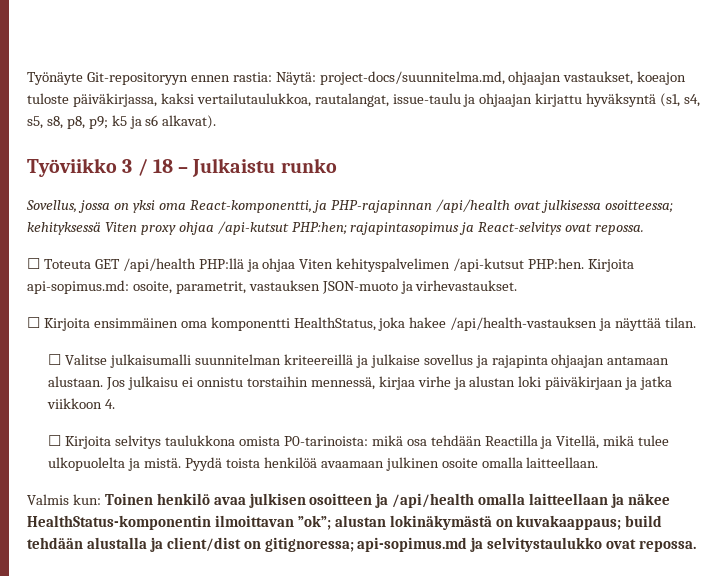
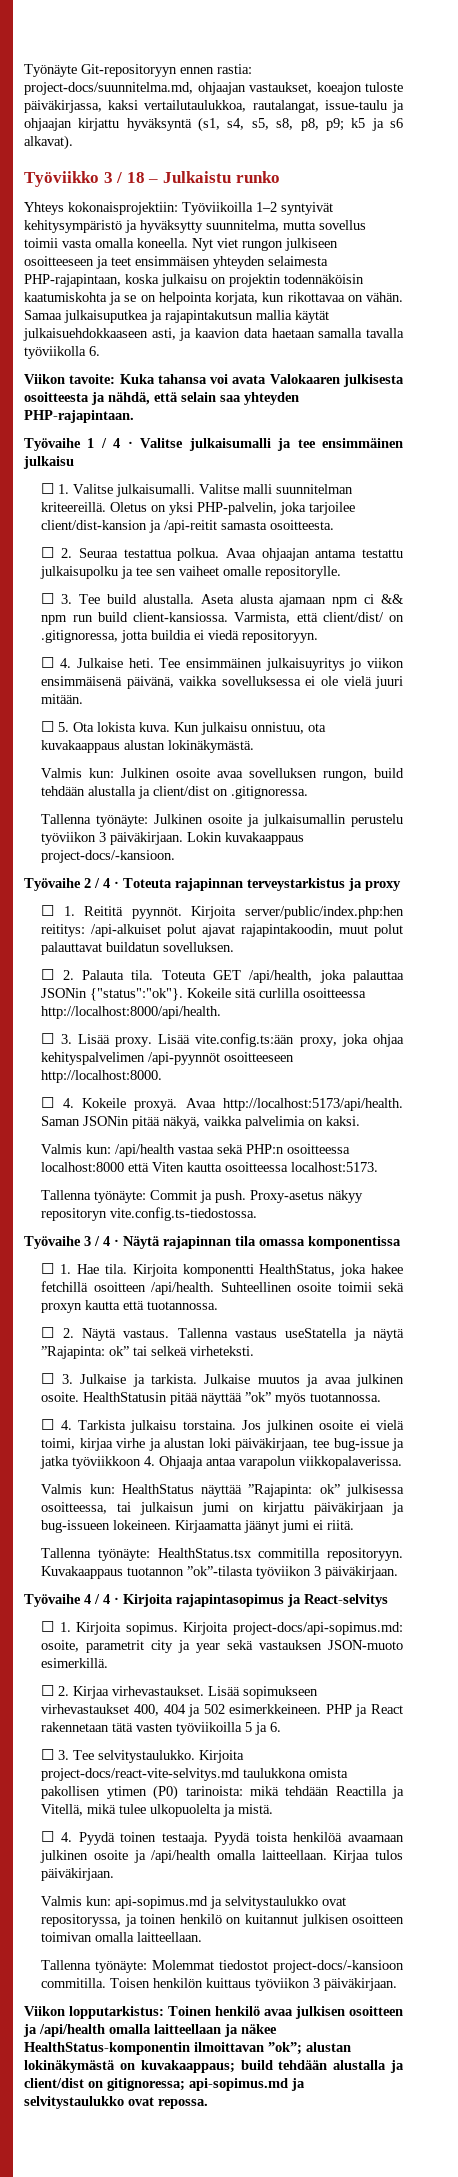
- Työnäyte Git-repositoryyn ennen rastia: Näytä: project-docs/suunnitelma.md, ohjaajan vastaukset, koeajon tuloste päiväkirjassa, kaksi vertailutaulukkoa, rautalangat, issue-taulu ja ohjaajan kirjattu hyväksyntä (s1, s4, s5, s8, p8, p9; k5 ja s6 alkavat).
+ Työnäyte Git-repositoryyn ennen rastia: project-docs/suunnitelma.md, ohjaajan vastaukset, koeajon tuloste päiväkirjassa, kaksi vertailutaulukkoa, rautalangat, issue-taulu ja ohjaajan kirjattu hyväksyntä (s1, s4, s5, s8, p8, p9; k5 ja s6 alkavat).
- Sovellus, jossa on yksi oma React-komponentti, ja PHP-rajapinnan /api/health ovat julkisessa osoitteessa; kehityksessä Viten proxy ohjaa /api-kutsut PHP:hen; rajapintasopimus ja React-selvitys ovat repossa.
- ☐ Toteuta GET /api/health PHP:llä ja ohjaa Viten kehityspalvelimen /api-kutsut PHP:hen. Kirjoita api-sopimus.md: osoite, parametrit, vastauksen JSON-muoto ja virhevastaukset.
- ☐ Kirjoita ensimmäinen oma komponentti HealthStatus, joka hakee /api/health-vastauksen ja näyttää tilan.
- ☐ Valitse julkaisumalli suunnitelman kriteereillä ja julkaise sovellus ja rajapinta ohjaajan antamaan alustaan. Jos julkaisu ei onnistu torstaihin mennessä, kirjaa virhe ja alustan loki päiväkirjaan ja jatka viikkoon 4.
- ☐ Kirjoita selvitys taulukkona omista P0-tarinoista: mikä osa tehdään Reactilla ja Vitellä, mikä tulee ulkopuolelta ja mistä.
+ Yhteys kokonaisprojektiin: Työviikoilla 1–2 syntyivät kehitysympäristö ja hyväksytty suunnitelma, mutta sovellus toimii vasta omalla koneella. Nyt viet rungon julkiseen osoitteeseen ja teet ensimmäisen yhteyden selaimesta PHP-rajapintaan, koska julkaisu on projektin todennäköisin kaatumiskohta ja se on helpointa korjata, kun rikottavaa on vähän. Samaa julkaisuputkea ja rajapintakutsun mallia käytät julkaisuehdokkaaseen asti, ja kaavion data haetaan samalla tavalla työviikolla 6.
+ Viikon tavoite: Kuka tahansa voi avata Valokaaren julkisesta osoitteesta ja nähdä, että selain saa yhteyden PHP-rajapintaan.
+ Työvaihe 1 / 4 · Valitse julkaisumalli ja tee ensimmäinen julkaisu
+ ☐ 1. Valitse julkaisumalli. Valitse malli suunnitelman kriteereillä. Oletus on yksi PHP-palvelin, joka tarjoilee client/dist-kansion ja /api-reitit samasta osoitteesta.
+ ☐ 2. Seuraa testattua polkua. Avaa ohjaajan antama testattu julkaisupolku ja tee sen vaiheet omalle repositorylle.
+ ☐ 3. Tee build alustalla. Aseta alusta ajamaan npm ci && npm run build client-kansiossa. Varmista, että client/dist/ on .gitignoressa, jotta buildia ei viedä repositoryyn.
+ ☐ 4. Julkaise heti. Tee ensimmäinen julkaisuyritys jo viikon ensimmäisenä päivänä, vaikka sovelluksessa ei ole vielä juuri mitään.
+ ☐ 5. Ota lokista kuva. Kun julkaisu onnistuu, ota kuvakaappaus alustan lokinäkymästä.
+ Valmis kun: Julkinen osoite avaa sovelluksen rungon, build tehdään alustalla ja client/dist on .gitignoressa.
+ Tallenna työnäyte: Julkinen osoite ja julkaisumallin perustelu työviikon 3 päiväkirjaan. Lokin kuvakaappaus project-docs/-kansioon.
+ Työvaihe 2 / 4 · Toteuta rajapinnan terveystarkistus ja proxy
+ ☐ 1. Reititä pyynnöt. Kirjoita server/public/index.php:hen reititys: /api-alkuiset polut ajavat rajapintakoodin, muut polut palauttavat buildatun sovelluksen.
+ ☐ 2. Palauta tila. Toteuta GET /api/health, joka palauttaa JSONin {"status":"ok"}. Kokeile sitä curlilla osoitteessa http://localhost:8000/api/health.
+ ☐ 3. Lisää proxy. Lisää vite.config.ts:ään proxy, joka ohjaa kehityspalvelimen /api-pyynnöt osoitteeseen http://localhost:8000.
+ ☐ 4. Kokeile proxyä. Avaa http://localhost:5173/api/health. Saman JSONin pitää näkyä, vaikka palvelimia on kaksi.
+ Valmis kun: /api/health vastaa sekä PHP:n osoitteessa localhost:8000 että Viten kautta osoitteessa localhost:5173.
+ Tallenna työnäyte: Commit ja push. Proxy-asetus näkyy repositoryn vite.config.ts-tiedostossa.
+ Työvaihe 3 / 4 · Näytä rajapinnan tila omassa komponentissa
+ ☐ 1. Hae tila. Kirjoita komponentti HealthStatus, joka hakee fetchillä osoitteen /api/health. Suhteellinen osoite toimii sekä proxyn kautta että tuotannossa.
+ ☐ 2. Näytä vastaus. Tallenna vastaus useStatella ja näytä ”Rajapinta: ok” tai selkeä virheteksti.
+ ☐ 3. Julkaise ja tarkista. Julkaise muutos ja avaa julkinen osoite. HealthStatusin pitää näyttää ”ok” myös tuotannossa.
+ ☐ 4. Tarkista julkaisu torstaina. Jos julkinen osoite ei vielä toimi, kirjaa virhe ja alustan loki päiväkirjaan, tee bug-issue ja jatka työviikkoon 4. Ohjaaja antaa varapolun viikkopalaverissa.
+ Valmis kun: HealthStatus näyttää ”Rajapinta: ok” julkisessa osoitteessa, tai julkaisun jumi on kirjattu päiväkirjaan ja bug-issueen lokeineen. Kirjaamatta jäänyt jumi ei riitä.
+ Tallenna työnäyte: HealthStatus.tsx commitilla repositoryyn. Kuvakaappaus tuotannon ”ok”-tilasta työviikon 3 päiväkirjaan.
+ Työvaihe 4 / 4 · Kirjoita rajapintasopimus ja React-selvitys
+ ☐ 1. Kirjoita sopimus. Kirjoita project-docs/api-sopimus.md: osoite, parametrit city ja year sekä vastauksen JSON-muoto esimerkillä.
+ ☐ 2. Kirjaa virhevastaukset. Lisää sopimukseen virhevastaukset 400, 404 ja 502 esimerkkeineen. PHP ja React rakennetaan tätä vasten työviikoilla 5 ja 6.
+ ☐ 3. Tee selvitystaulukko. Kirjoita project-docs/react-vite-selvitys.md taulukkona omista pakollisen ytimen (P0) tarinoista: mikä tehdään Reactilla ja Vitellä, mikä tulee ulkopuolelta ja mistä.
+ ☐ 4. Pyydä toinen testaaja.
- Pyydä toista henkilöä avaamaan julkinen osoite omalla laitteellaan.
- Valmis kun: Toinen henkilö avaa julkisen osoitteen ja /api/health omalla laitteellaan ja näkee HealthStatus-komponentin ilmoittavan ”ok”; alustan lokinäkymästä on kuvakaappaus; build tehdään alustalla ja client/dist on gitignoressa; api-sopimus.md ja selvitystaulukko ovat repossa.
+ Pyydä toista henkilöä avaamaan julkinen osoite ja /api/health omalla laitteellaan. Kirjaa tulos päiväkirjaan.
+ Valmis kun: api-sopimus.md ja selvitystaulukko ovat repositoryssa, ja toinen henkilö on kuitannut julkisen osoitteen toimivan omalla laitteellaan.
+ Tallenna työnäyte: Molemmat tiedostot project-docs/-kansioon commitilla. Toisen henkilön kuittaus työviikon 3 päiväkirjaan.
+ Viikon lopputarkistus: Toinen henkilö avaa julkisen osoitteen ja /api/health omalla laitteellaan ja näkee HealthStatus-komponentin ilmoittavan ”ok”; alustan lokinäkymästä on kuvakaappaus; build tehdään alustalla ja client/dist on gitignoressa; api-sopimus.md ja selvitystaulukko ovat repossa.

